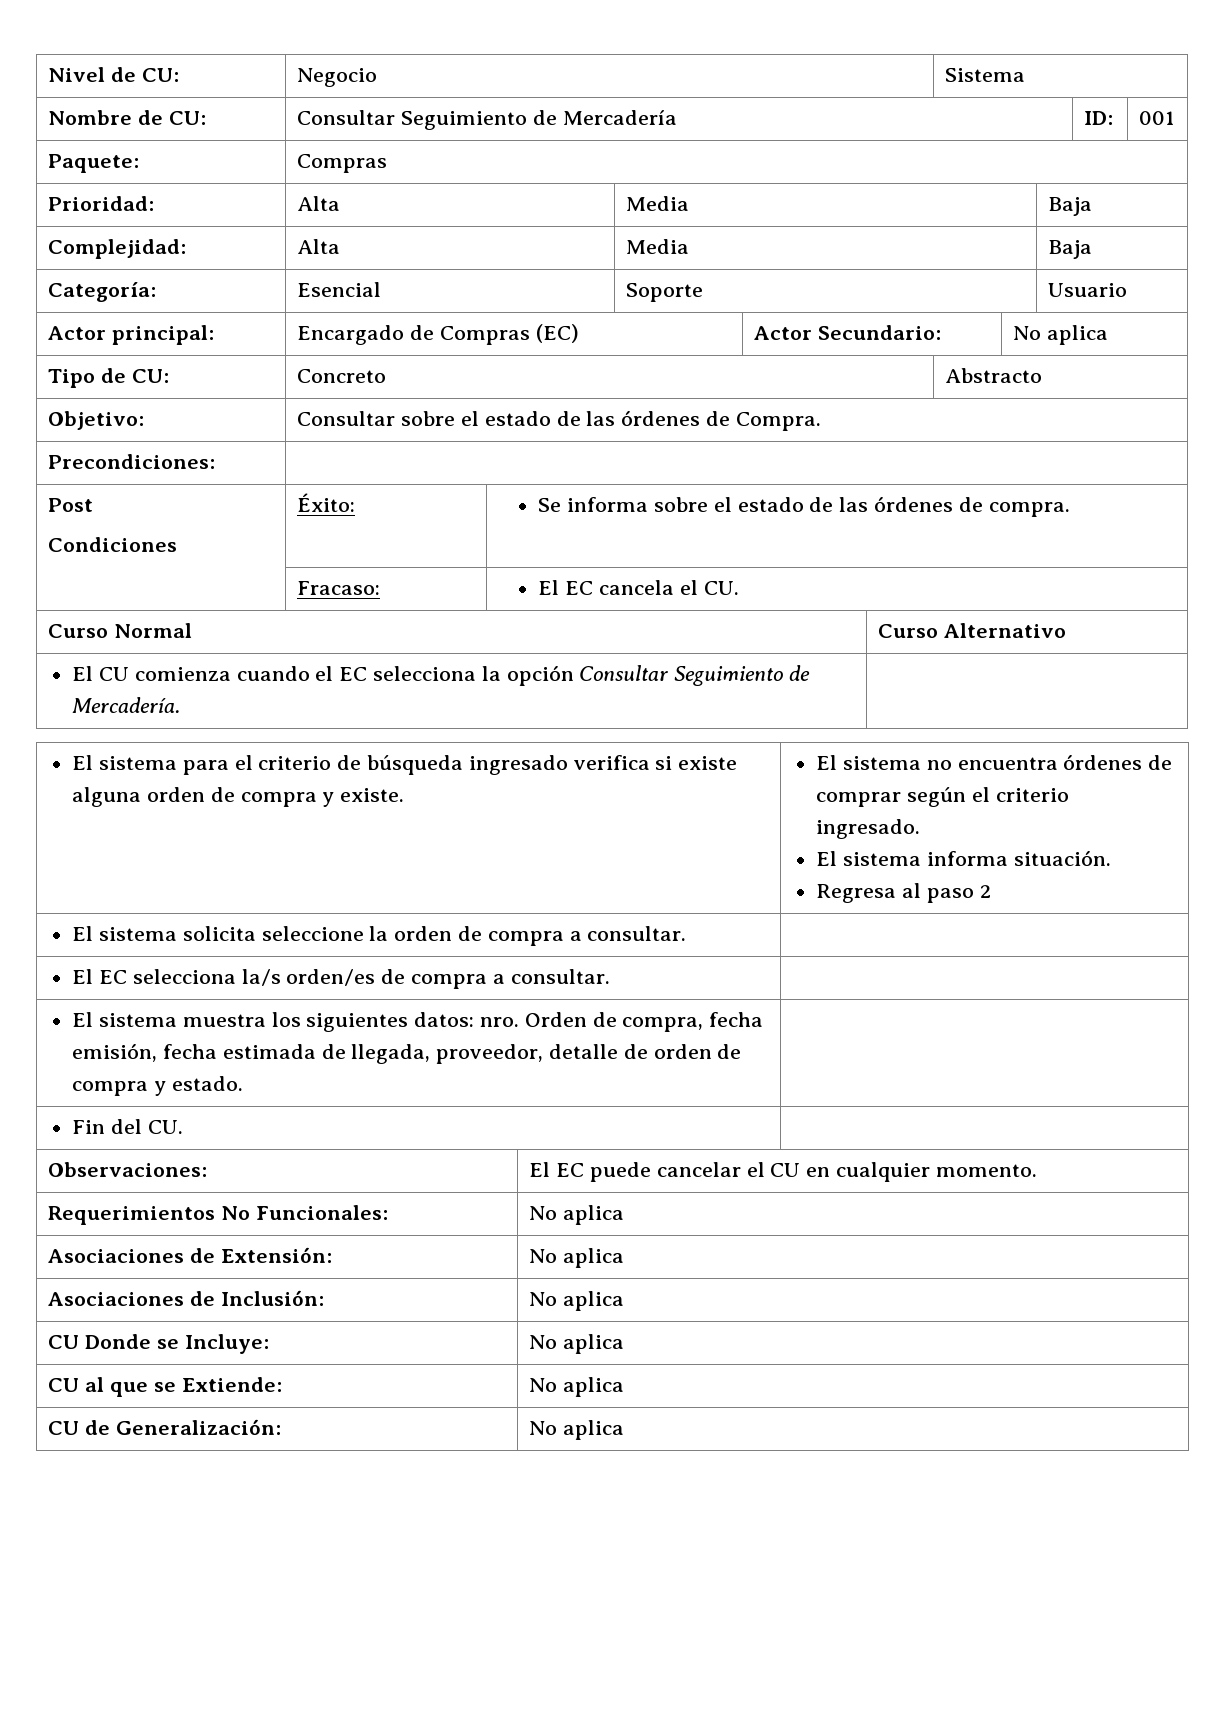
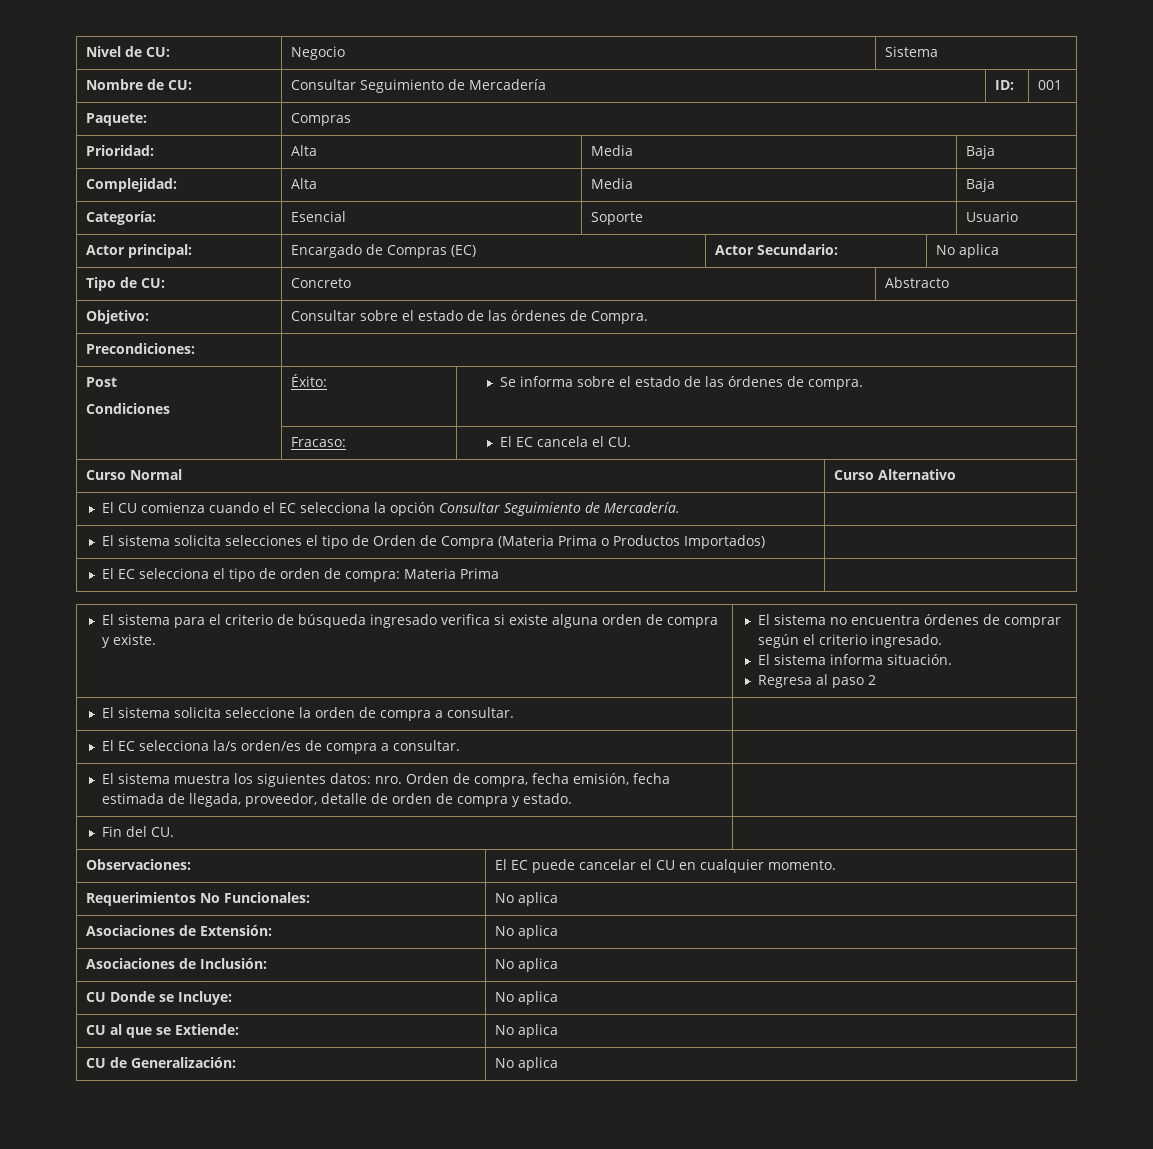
+ El sistema solicita selecciones el tipo de Orden de Compra (Materia Prima o Productos Importados) |
+ El EC selecciona el tipo de orden de compra: Materia Prima |

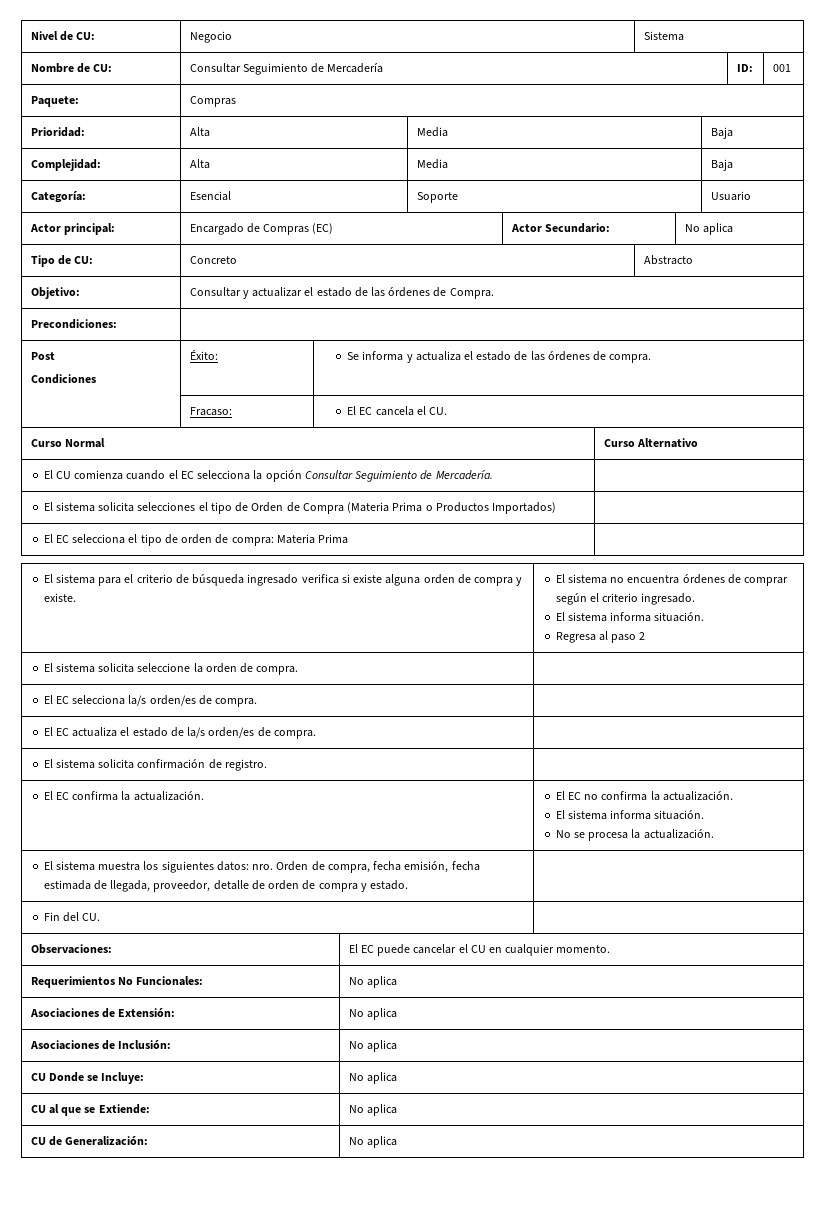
- Objetivo: | Consultar sobre el estado de las órdenes de Compra.
+ Objetivo: | Consultar y actualizar el estado de las órdenes de Compra.
  Post
- Condiciones | Éxito: | Se informa sobre el estado de las órdenes de compra.
+ Condiciones | Éxito: | Se informa y actualiza el estado de las órdenes de compra.
- El sistema solicita seleccione la orden de compra a consultar. |
+ El sistema solicita seleccione la orden de compra. |
- El EC selecciona la/s orden/es de compra a consultar. |
+ El EC selecciona la/s orden/es de compra. |
+ El EC actualiza el estado de la/s orden/es de compra. |
+ El sistema solicita confirmación de registro. |
+ El EC confirma la actualización. | El EC no confirma la actualización.
+ El sistema informa situación.
+ No se procesa la actualización.

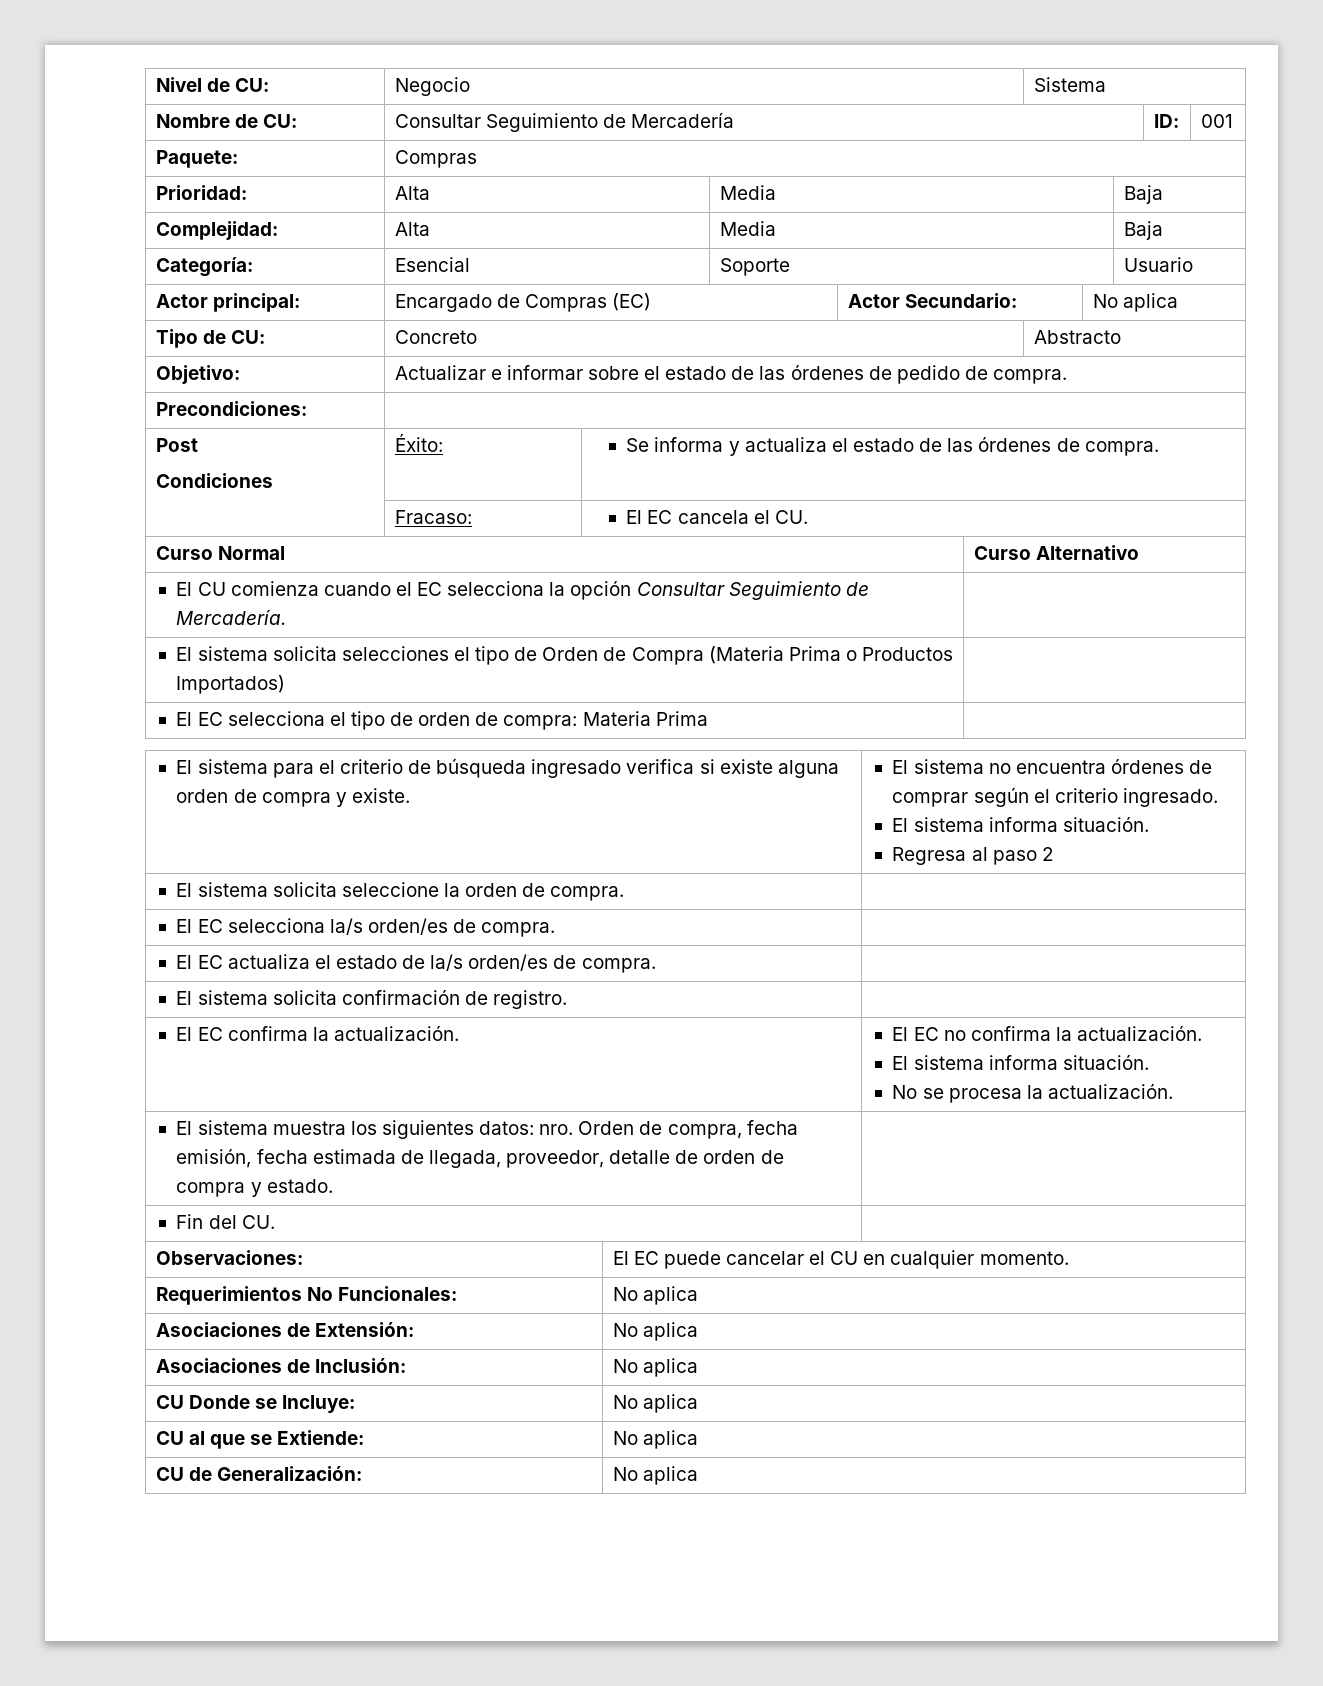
- Objetivo: | Consultar y actualizar el estado de las órdenes de Compra.
+ Objetivo: | Actualizar e informar sobre el estado de las órdenes de pedido de compra.

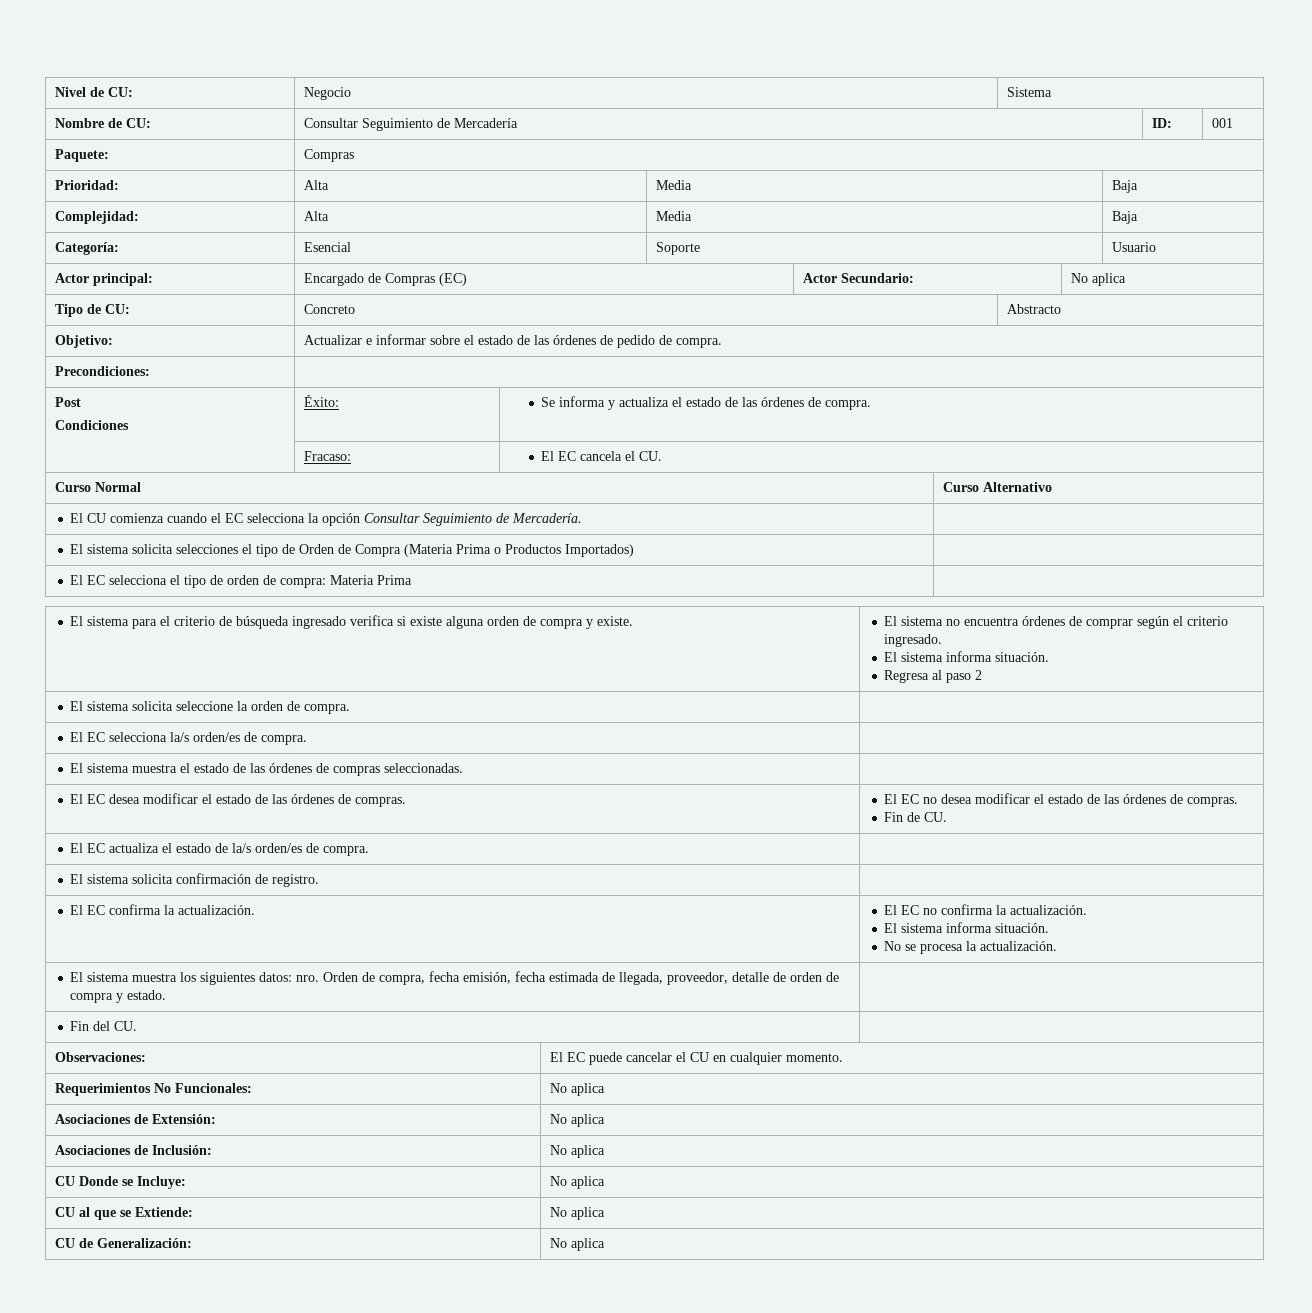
+ El sistema muestra el estado de las órdenes de compras seleccionadas. |
+ El EC desea modificar el estado de las órdenes de compras. | El EC no desea modificar el estado de las órdenes de compras.
+ Fin de CU.

